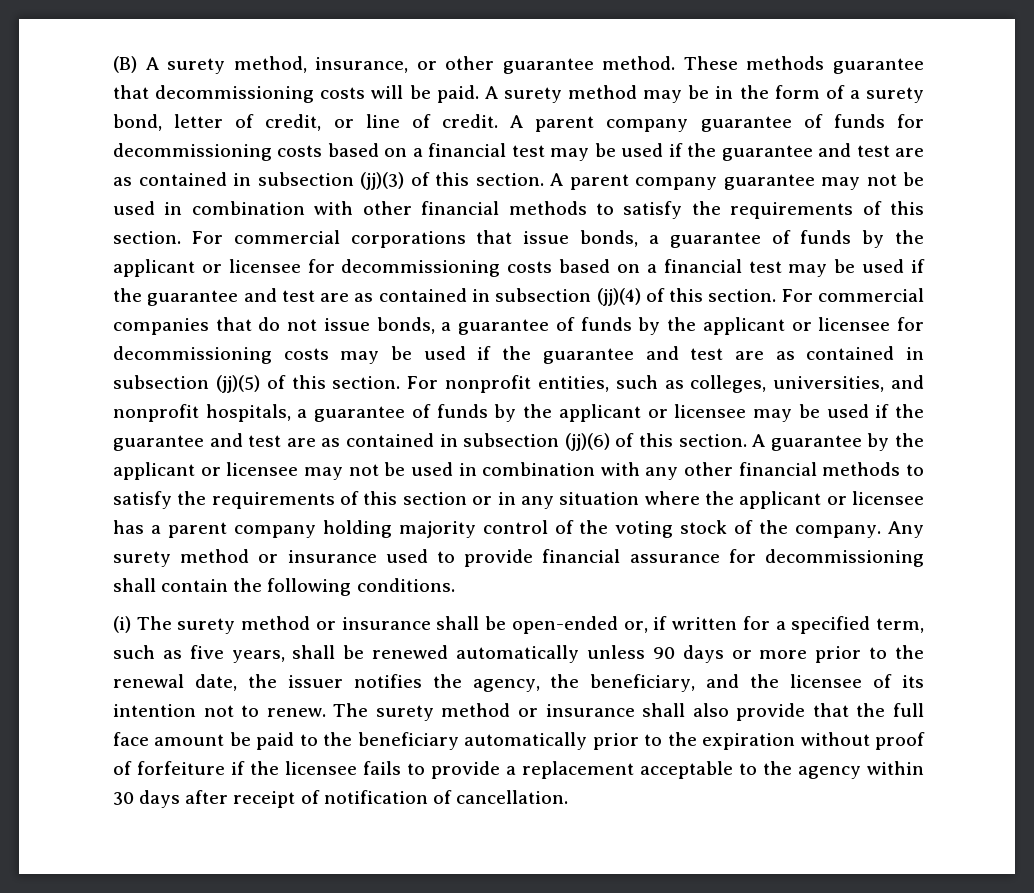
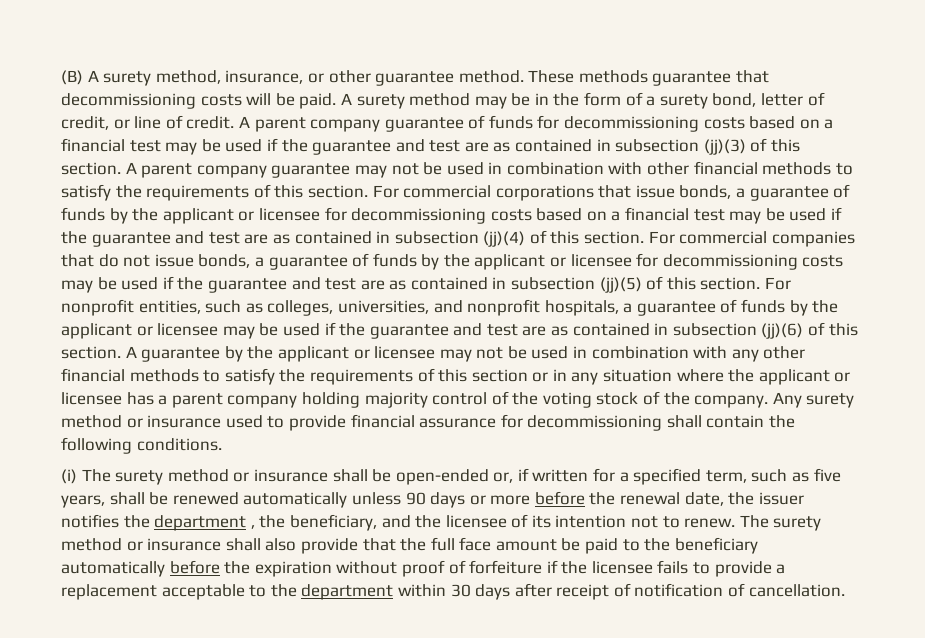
- (i) The surety method or insurance shall be open-ended or, if written for a specified term, such as five years, shall be renewed automatically unless 90 days or more prior to the renewal date, the issuer notifies the agency, the beneficiary, and the licensee of its intention not to renew.
+ (i) The surety method or insurance shall be open-ended or, if written for a specified term, such as five years, shall be renewed automatically unless 90 days or more before the renewal date, the issuer notifies the department , the beneficiary, and the licensee of its intention not to renew.
- The surety method or insurance shall also provide that the full face amount be paid to the beneficiary automatically prior to the expiration without proof of forfeiture if the licensee fails to provide a replacement acceptable to the agency within 30 days after receipt of notification of cancellation.
+ The surety method or insurance shall also provide that the full face amount be paid to the beneficiary automatically before the expiration without proof of forfeiture if the licensee fails to provide a replacement acceptable to the department within 30 days after receipt of notification of cancellation.

